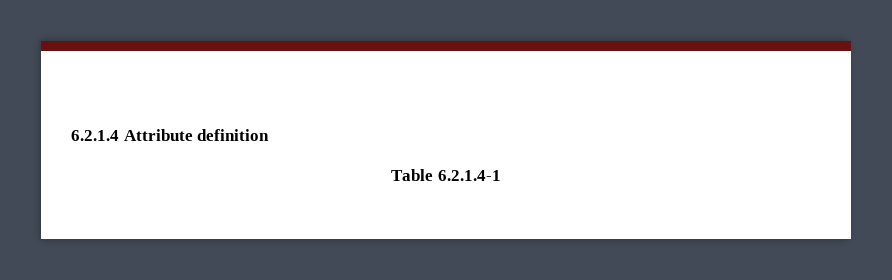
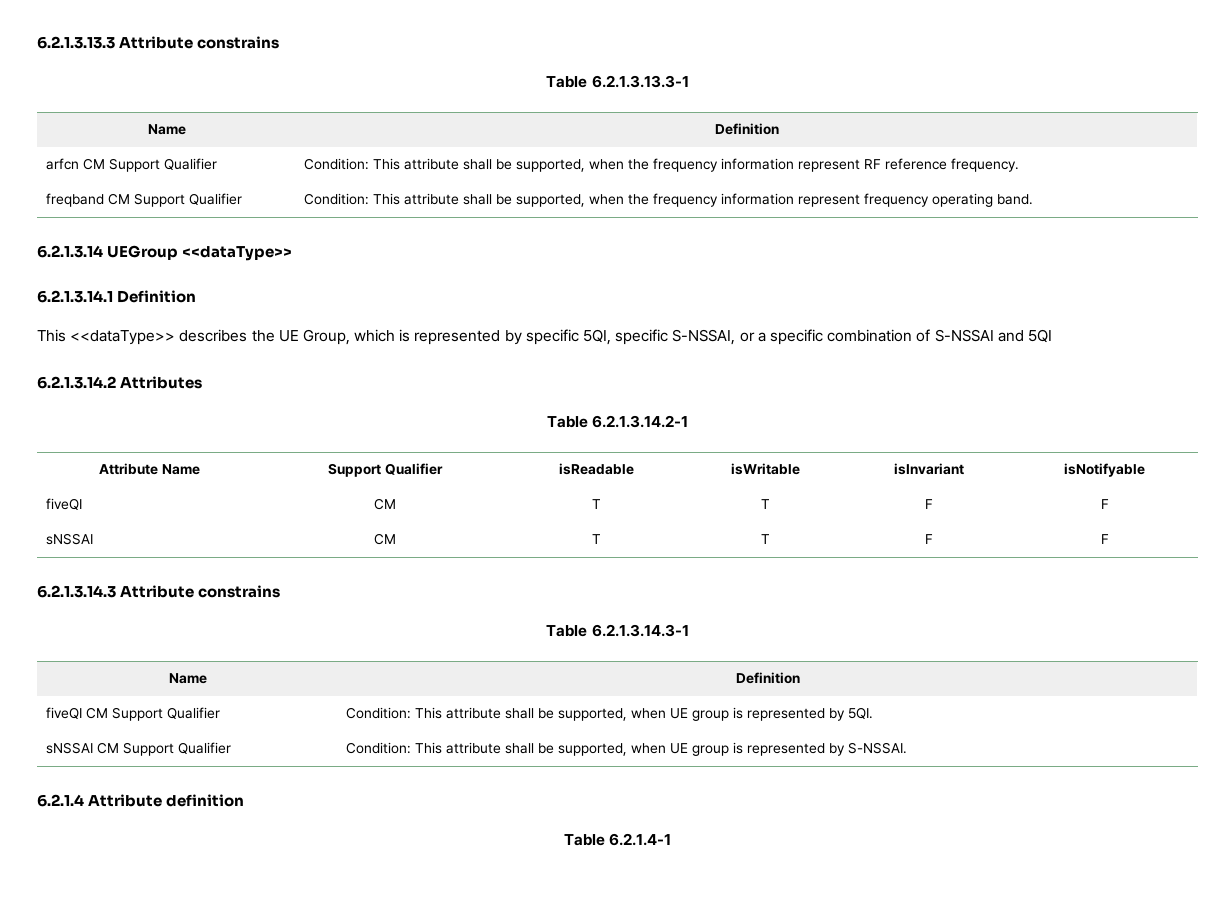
+ 6.2.1.3.13.3 Attribute constrains
+ Table 6.2.1.3.13.3-1
+ Name | Definition
+ arfcn CM Support Qualifier | Condition: This attribute shall be supported, when the frequency information represent RF reference frequency.
+ freqband CM Support Qualifier | Condition: This attribute shall be supported, when the frequency information represent frequency operating band.
+ 6.2.1.3.14 UEGroup <<dataType>>
+ 6.2.1.3.14.1 Definition
+ This <<dataType>> describes the UE Group, which is represented by specific 5QI, specific S-NSSAI, or a specific combination of S-NSSAI and 5QI
+ 6.2.1.3.14.2 Attributes
+ Table 6.2.1.3.14.2-1
+ Attribute Name | Support Qualifier | isReadable | isWritable | isInvariant | isNotifyable
+ fiveQI | CM | T | T | F | F
+ sNSSAI | CM | T | T | F | F
+ 6.2.1.3.14.3 Attribute constrains
+ Table 6.2.1.3.14.3-1
+ Name | Definition
+ fiveQI CM Support Qualifier | Condition: This attribute shall be supported, when UE group is represented by 5QI.
+ sNSSAI CM Support Qualifier | Condition: This attribute shall be supported, when UE group is represented by S-NSSAI.

